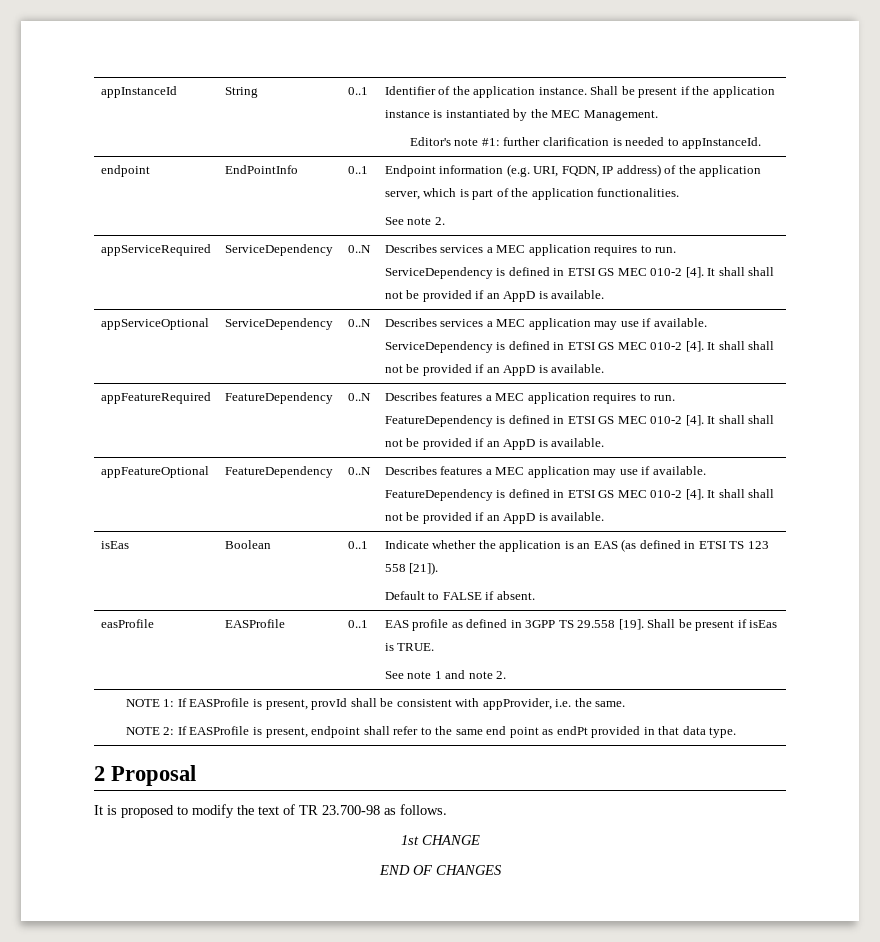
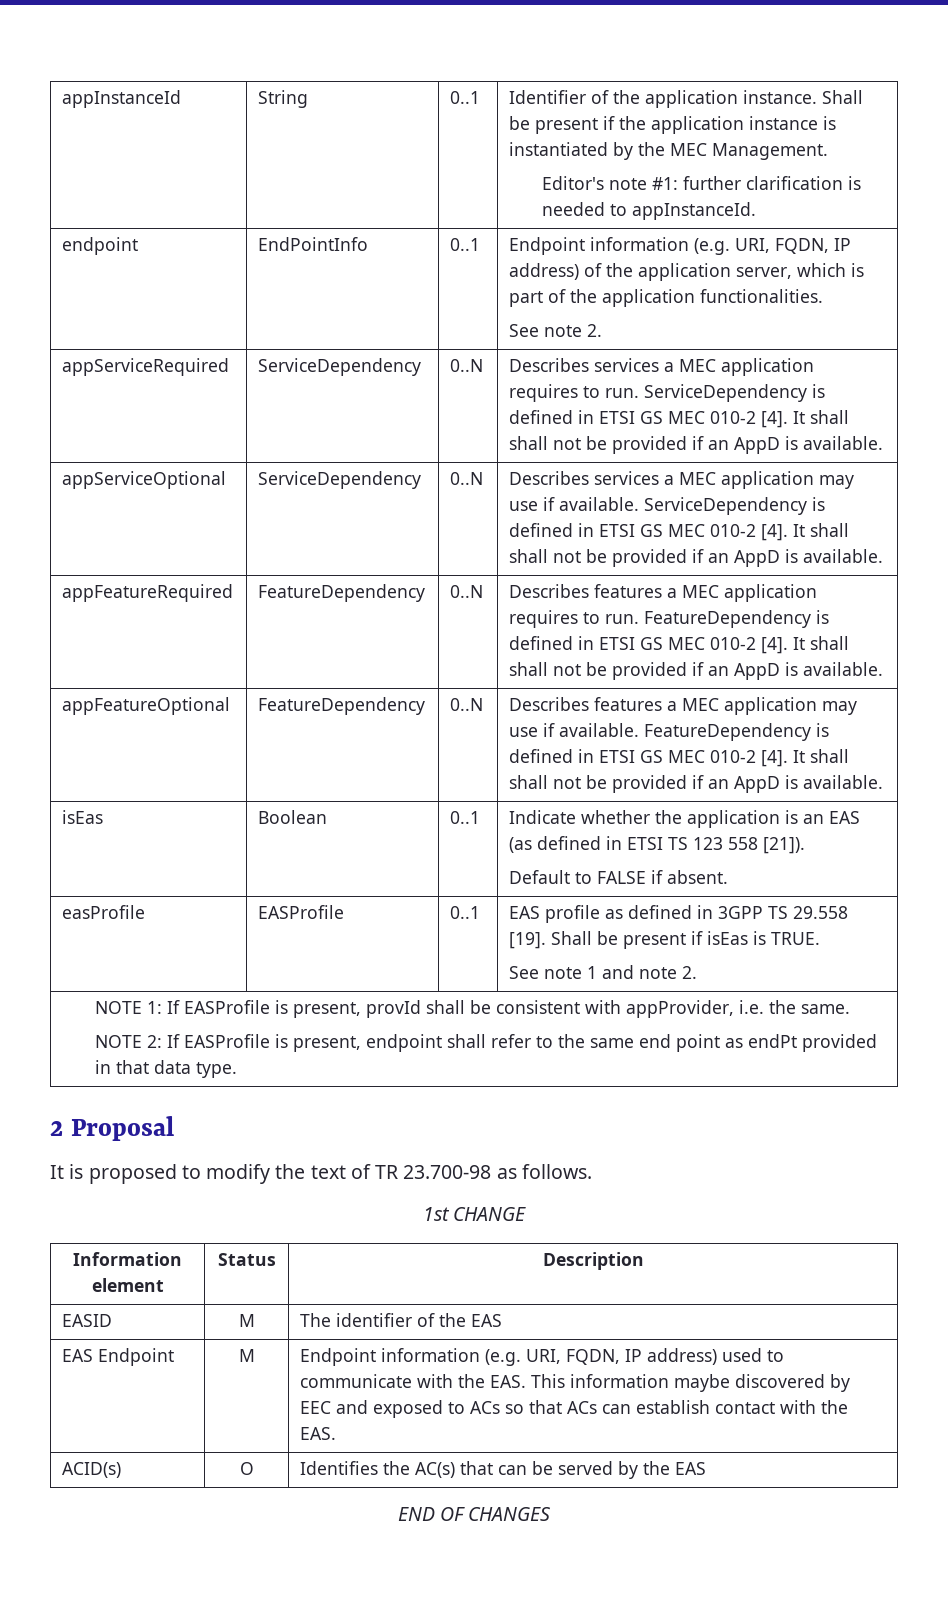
+ Information element | Status | Description
+ EASID | M | The identifier of the EAS
+ EAS Endpoint | M | Endpoint information (e.g. URI, FQDN, IP address) used to communicate with the EAS. This information maybe discovered by EEC and exposed to ACs so that ACs can establish contact with the EAS.
+ ACID(s) | O | Identifies the AC(s) that can be served by the EAS

